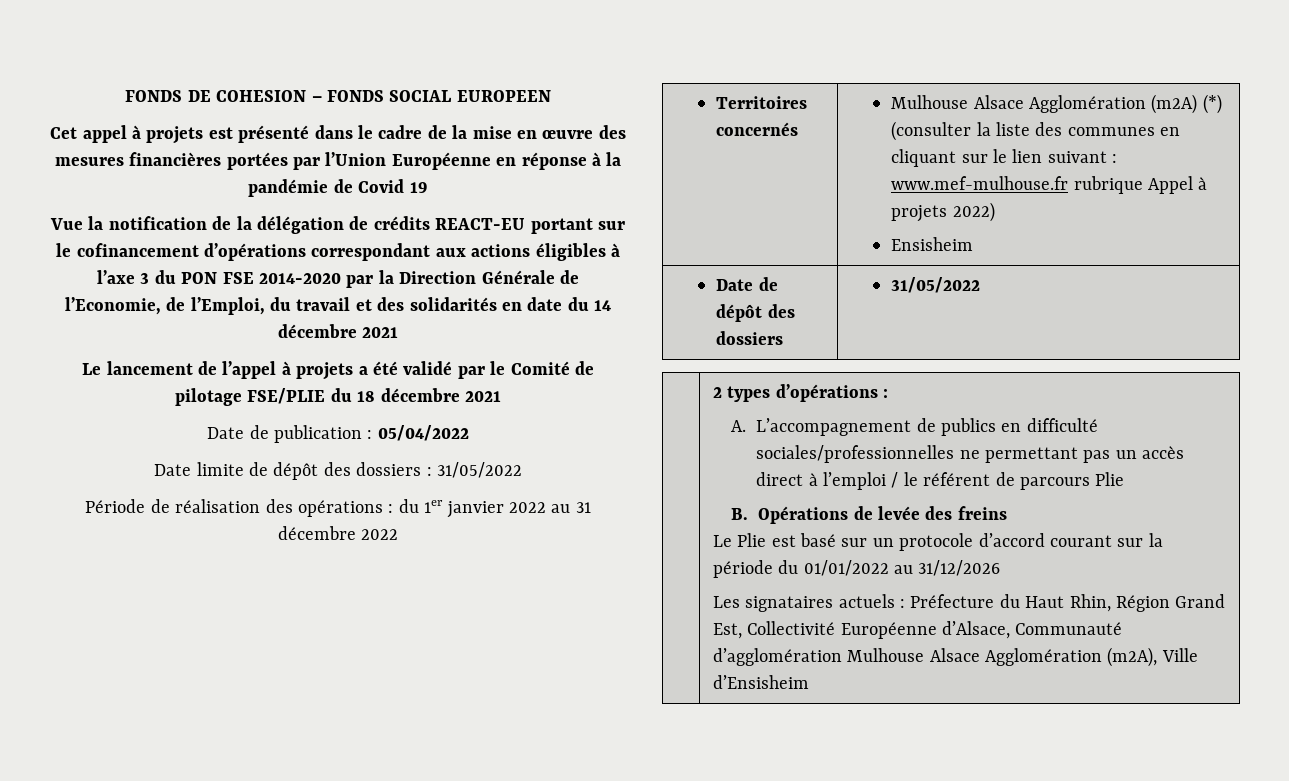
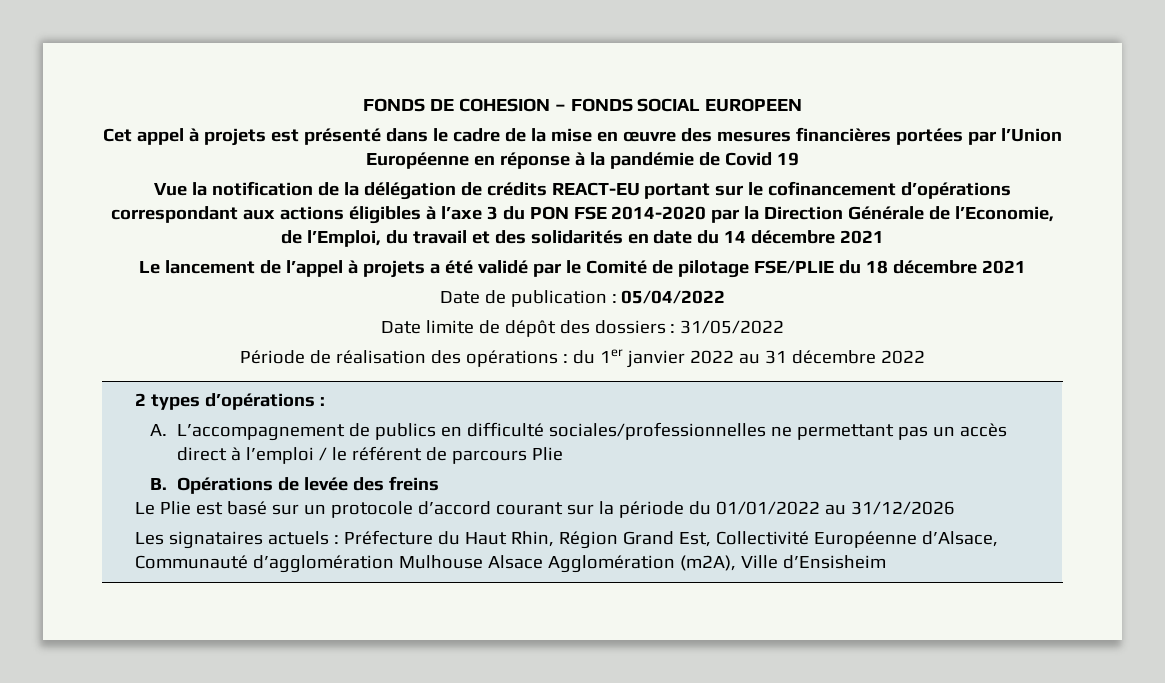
- Territoires concernés | Mulhouse Alsace Agglomération (m2A) (*) (consulter la liste des communes en cliquant sur le lien suivant : www.mef-mulhouse.fr rubrique Appel à projets 2022)
- Ensisheim
- Date de dépôt des dossiers | 31/05/2022

